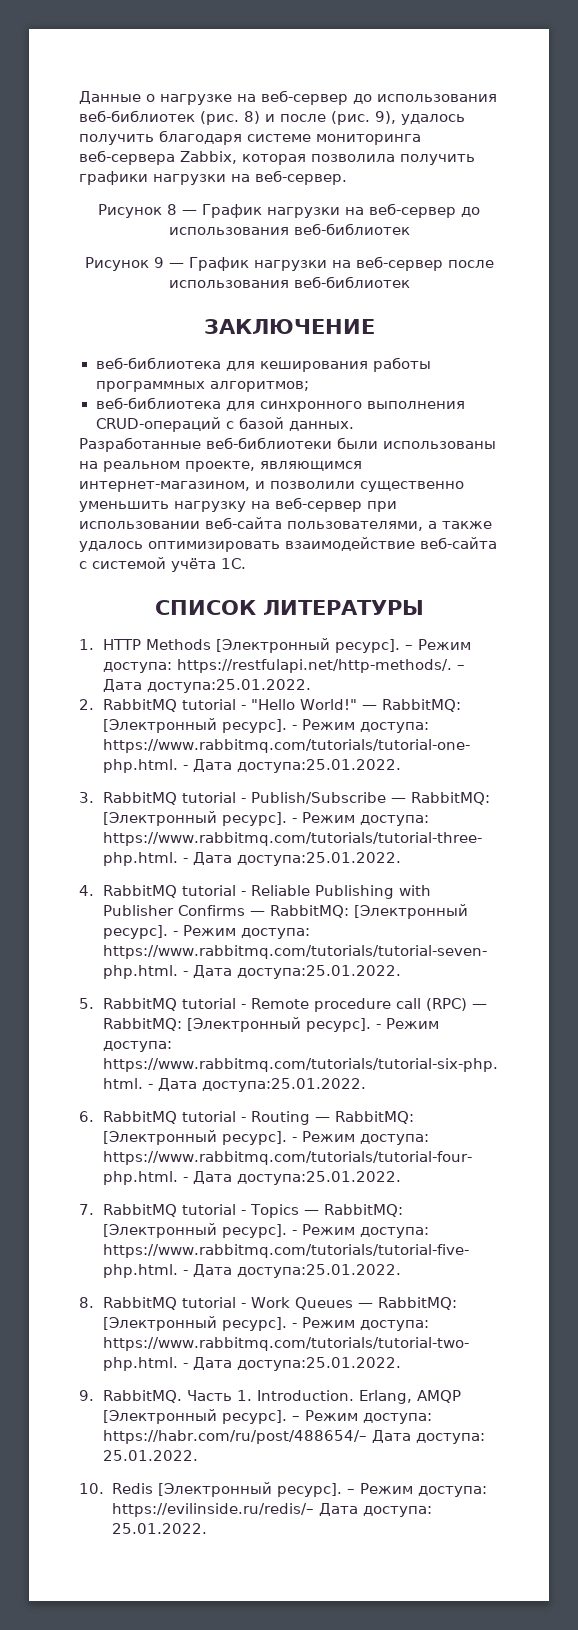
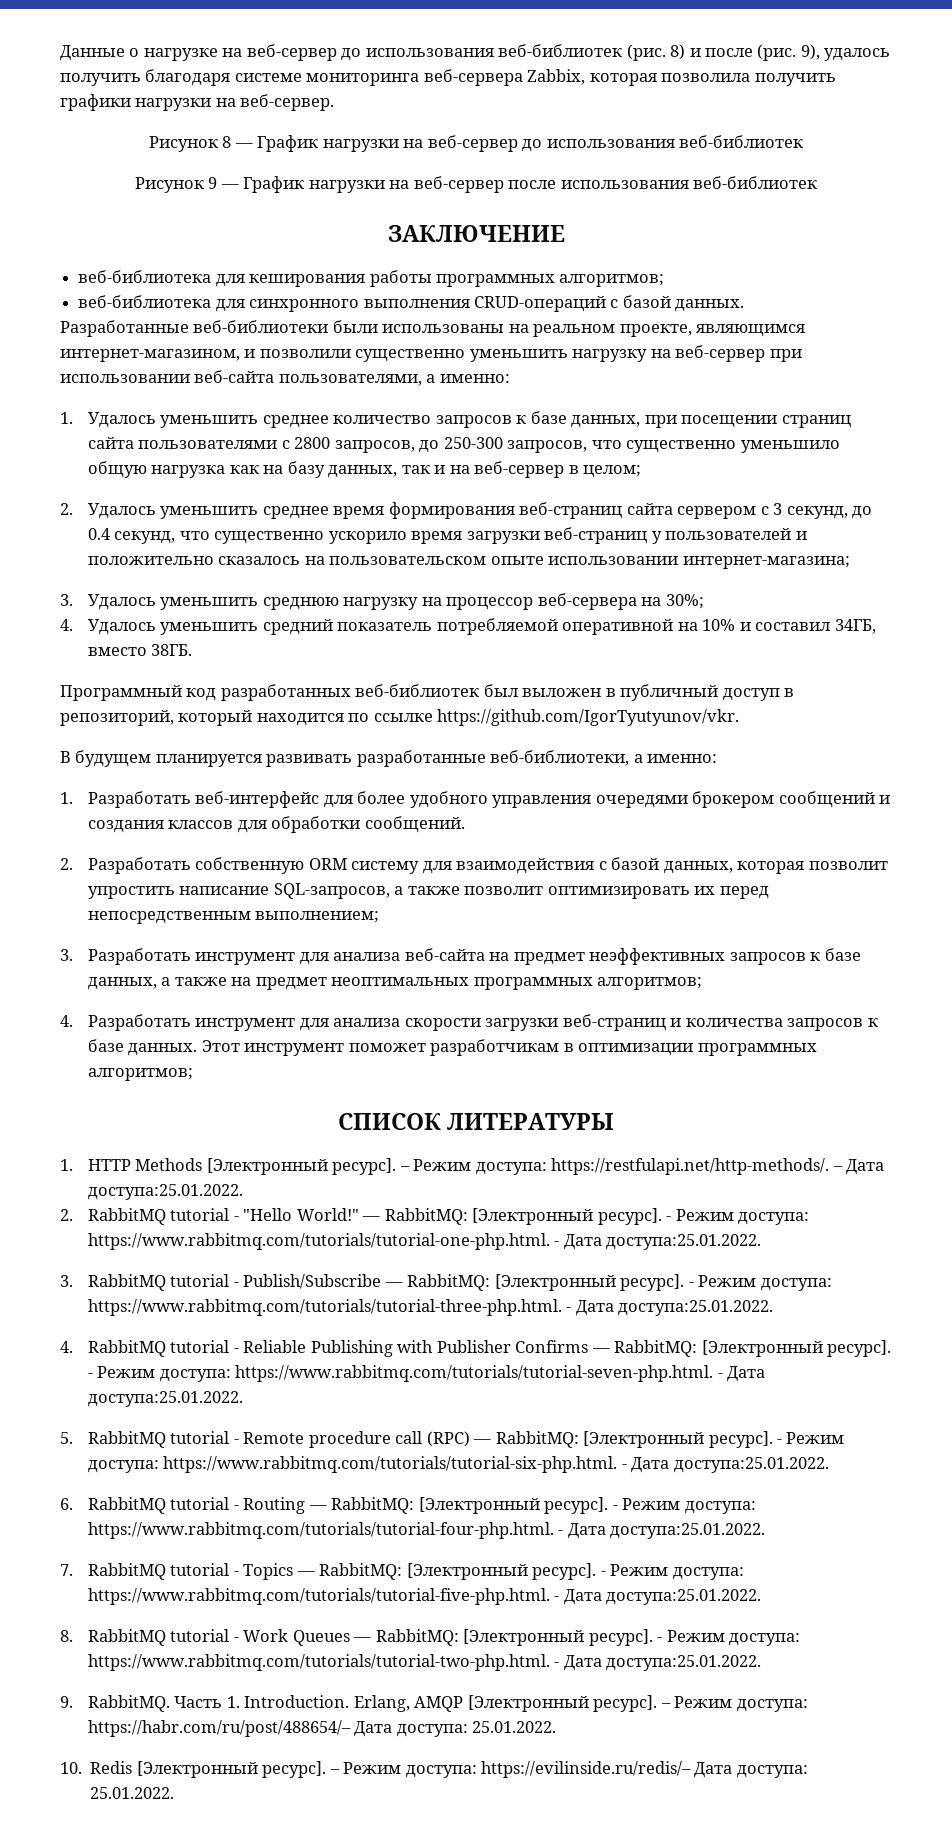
- Разработанные веб-библиотеки были использованы на реальном проекте, являющимся интернет-магазином, и позволили существенно уменьшить нагрузку на веб-сервер при использовании веб-сайта пользователями, а также удалось оптимизировать взаимодействие веб-сайта с системой учёта 1С.
+ Разработанные веб-библиотеки были использованы на реальном проекте, являющимся интернет-магазином, и позволили существенно уменьшить нагрузку на веб-сервер при использовании веб-сайта пользователями, а именно:
+ 1. Удалось уменьшить среднее количество запросов к базе данных, при посещении страниц сайта пользователями с 2800 запросов, до 250-300 запросов, что существенно уменьшило общую нагрузка как на базу данных, так и на веб-сервер в целом;
+ 2. Удалось уменьшить среднее время формирования веб-страниц сайта сервером с 3 секунд, до 0.4 секунд, что существенно ускорило время загрузки веб-страниц у пользователей и положительно сказалось на пользовательском опыте использовании интернет-магазина;
+ 3. Удалось уменьшить среднюю нагрузку на процессор веб-сервера на 30%;
+ 4. Удалось уменьшить средний показатель потребляемой оперативной на 10% и составил 34ГБ, вместо 38ГБ.
+ Программный код разработанных веб-библиотек был выложен в публичный доступ в репозиторий, который находится по ссылке https://github.com/IgorTyutyunov/vkr.
+ В будущем планируется развивать разработанные веб-библиотеки, а именно:
+ 1. Разработать веб-интерфейс для более удобного управления очередями брокером сообщений и создания классов для обработки сообщений.
+ 2. Разработать собственную ORM систему для взаимодействия с базой данных, которая позволит упростить написание SQL-запросов, а также позволит оптимизировать их перед непосредственным выполнением;
+ 3. Разработать инструмент для анализа веб-сайта на предмет неэффективных запросов к базе данных, а также на предмет неоптимальных программных алгоритмов;
+ 4. Разработать инструмент для анализа скорости загрузки веб-страниц и количества запросов к базе данных. Этот инструмент поможет разработчикам в оптимизации программных алгоритмов;

